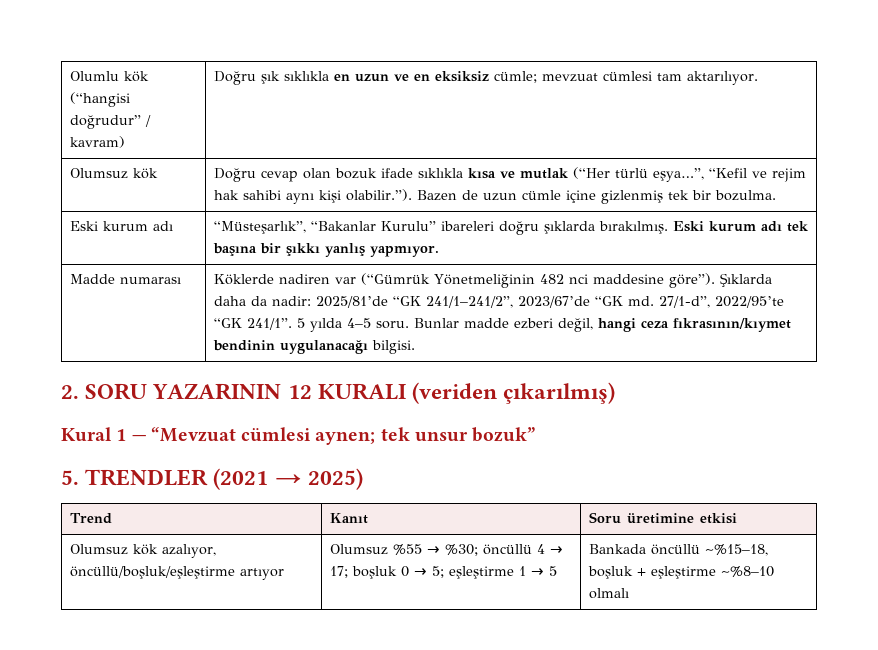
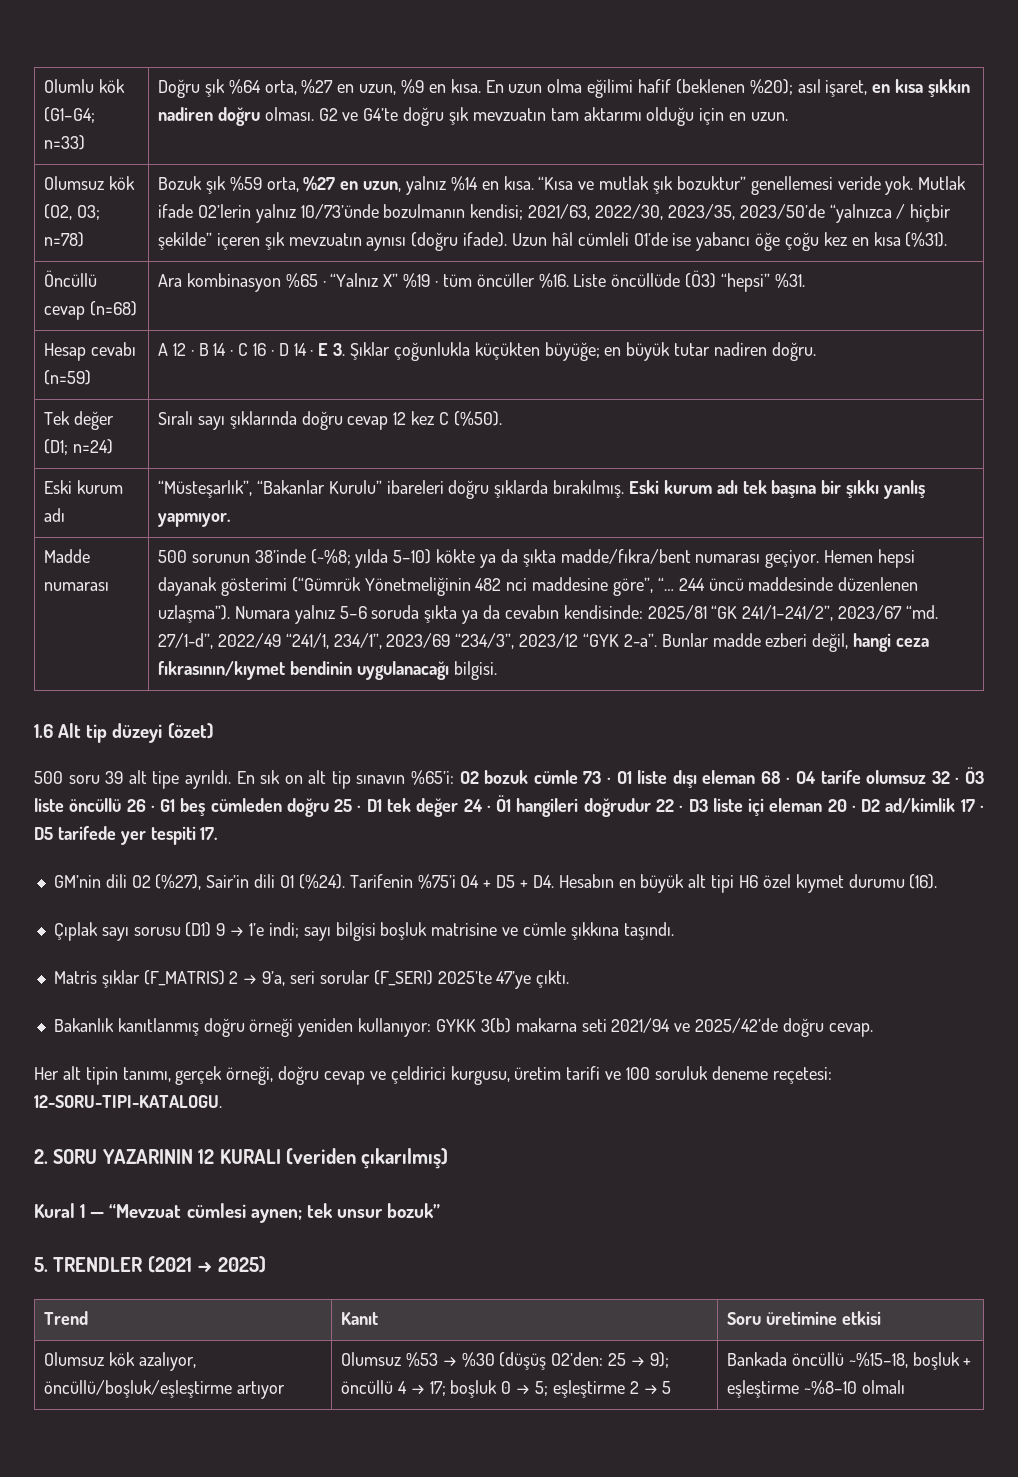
- Olumlu kök (“hangisi doğrudur” / kavram) | Doğru şık sıklıkla en uzun ve en eksiksiz cümle; mevzuat cümlesi tam aktarılıyor.
- Olumsuz kök | Doğru cevap olan bozuk ifade sıklıkla kısa ve mutlak (“Her türlü eşya…”, “Kefil ve rejim hak sahibi aynı kişi olabilir.”). Bazen de uzun cümle içine gizlenmiş tek bir bozulma.
+ Olumlu kök (G1–G4; n=33) | Doğru şık %64 orta, %27 en uzun, %9 en kısa. En uzun olma eğilimi hafif (beklenen %20); asıl işaret, en kısa şıkkın nadiren doğru olması. G2 ve G4’te doğru şık mevzuatın tam aktarımı olduğu için en uzun.
+ Olumsuz kök (O2, O3; n=78) | Bozuk şık %59 orta, %27 en uzun, yalnız %14 en kısa. “Kısa ve mutlak şık bozuktur” genellemesi veride yok. Mutlak ifade O2’lerin yalnız 10/73’ünde bozulmanın kendisi; 2021/63, 2022/30, 2023/35, 2023/50’de “yalnızca / hiçbir şekilde” içeren şık mevzuatın aynısı (doğru ifade). Uzun hâl cümleli O1’de ise yabancı öğe çoğu kez en kısa (%31).
+ Öncüllü cevap (n=68) | Ara kombinasyon %65 · “Yalnız X” %19 · tüm öncüller %16. Liste öncüllüde (Ö3) “hepsi” %31.
+ Hesap cevabı (n=59) | A 12 · B 14 · C 16 · D 14 · E 3. Şıklar çoğunlukla küçükten büyüğe; en büyük tutar nadiren doğru.
+ Tek değer (D1; n=24) | Sıralı sayı şıklarında doğru cevap 12 kez C (%50).
- Köklerde nadiren var (“Gümrük Yönetmeliğinin 482 nci maddesine göre”). Şıklarda daha da nadir: 2025/81’de “GK 241/1–241/2”, 2023/67’de “GK md. 27/1-d”, 2022/95’te “GK 241/1”. 5 yılda 4–5 soru.
+ 500 sorunun 38’inde (~%8; yılda 5–10) kökte ya da şıkta madde/fıkra/bent numarası geçiyor. Hemen hepsi dayanak gösterimi (“Gümrük Yönetmeliğinin 482 nci maddesine göre”, “… 244 üncü maddesinde düzenlenen uzlaşma”). Numara yalnız 5–6 soruda şıkta ya da cevabın kendisinde: 2025/81 “GK 241/1–241/2”, 2023/67 “md. 27/1-d”, 2022/49 “241/1, 234/1”, 2023/69 “234/3”, 2023/12 “GYK 2-a”.
+ 1.6 Alt tip düzeyi (özet)
+ 500 soru 39 alt tipe ayrıldı. En sık on alt tip sınavın %65’i: O2 bozuk cümle 73 · O1 liste dışı eleman 68 · O4 tarife olumsuz 32 · Ö3 liste öncüllü 26 · G1 beş cümleden doğru 25 · D1 tek değer 24 · Ö1 hangileri doğrudur 22 · D3 liste içi eleman 20 · D2 ad/kimlik 17 · D5 tarifede yer tespiti 17.
+ GM’nin dili O2 (%27), Sair’in dili O1 (%24). Tarifenin %75’i O4 + D5 + D4. Hesabın en büyük alt tipi H6 özel kıymet durumu (16).
+ Çıplak sayı sorusu (D1) 9 → 1’e indi; sayı bilgisi boşluk matrisine ve cümle şıkkına taşındı.
+ Matris şıklar (F_MATRIS) 2 → 9’a, seri sorular (F_SERI) 2025’te 47’ye çıktı.
+ Bakanlık kanıtlanmış doğru örneği yeniden kullanıyor: GYKK 3(b) makarna seti 2021/94 ve 2025/42’de doğru cevap.
+ Her alt tipin tanımı, gerçek örneği, doğru cevap ve çeldirici kurgusu, üretim tarifi ve 100 soruluk deneme reçetesi: 12-SORU-TIPI-KATALOGU.
- Olumsuz kök azalıyor, öncüllü/boşluk/eşleştirme artıyor | Olumsuz %55 → %30; öncüllü 4 → 17; boşluk 0 → 5; eşleştirme 1 → 5 | Bankada öncüllü ~%15–18, boşluk + eşleştirme ~%8–10 olmalı
+ Olumsuz kök azalıyor, öncüllü/boşluk/eşleştirme artıyor | Olumsuz %53 → %30 (düşüş O2’den: 25 → 9); öncüllü 4 → 17; boşluk 0 → 5; eşleştirme 2 → 5 | Bankada öncüllü ~%15–18, boşluk + eşleştirme ~%8–10 olmalı

